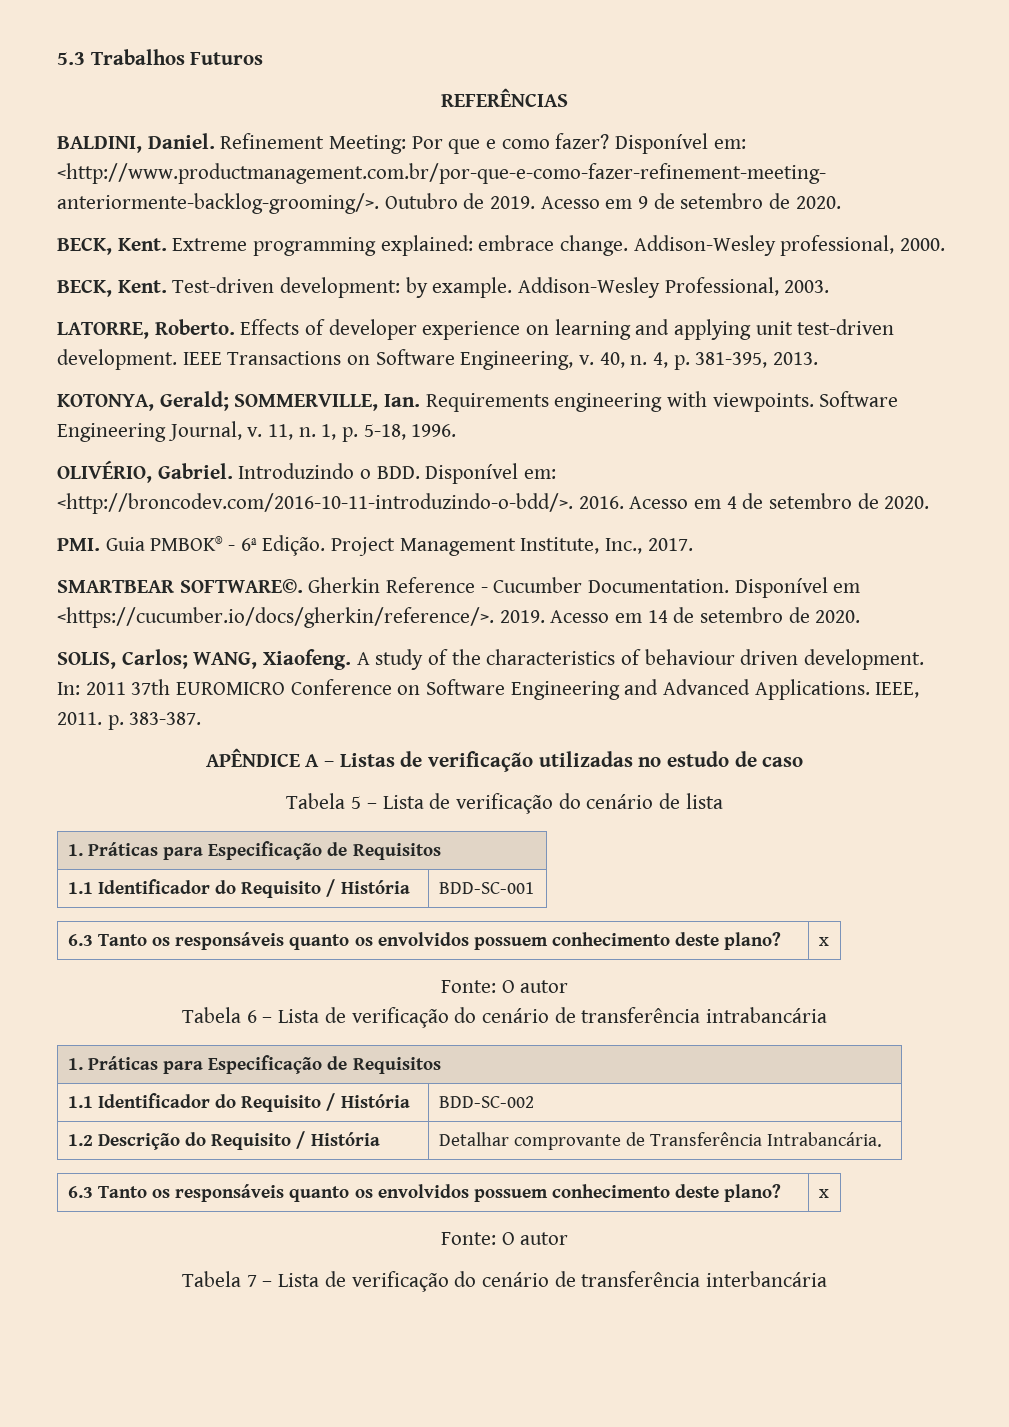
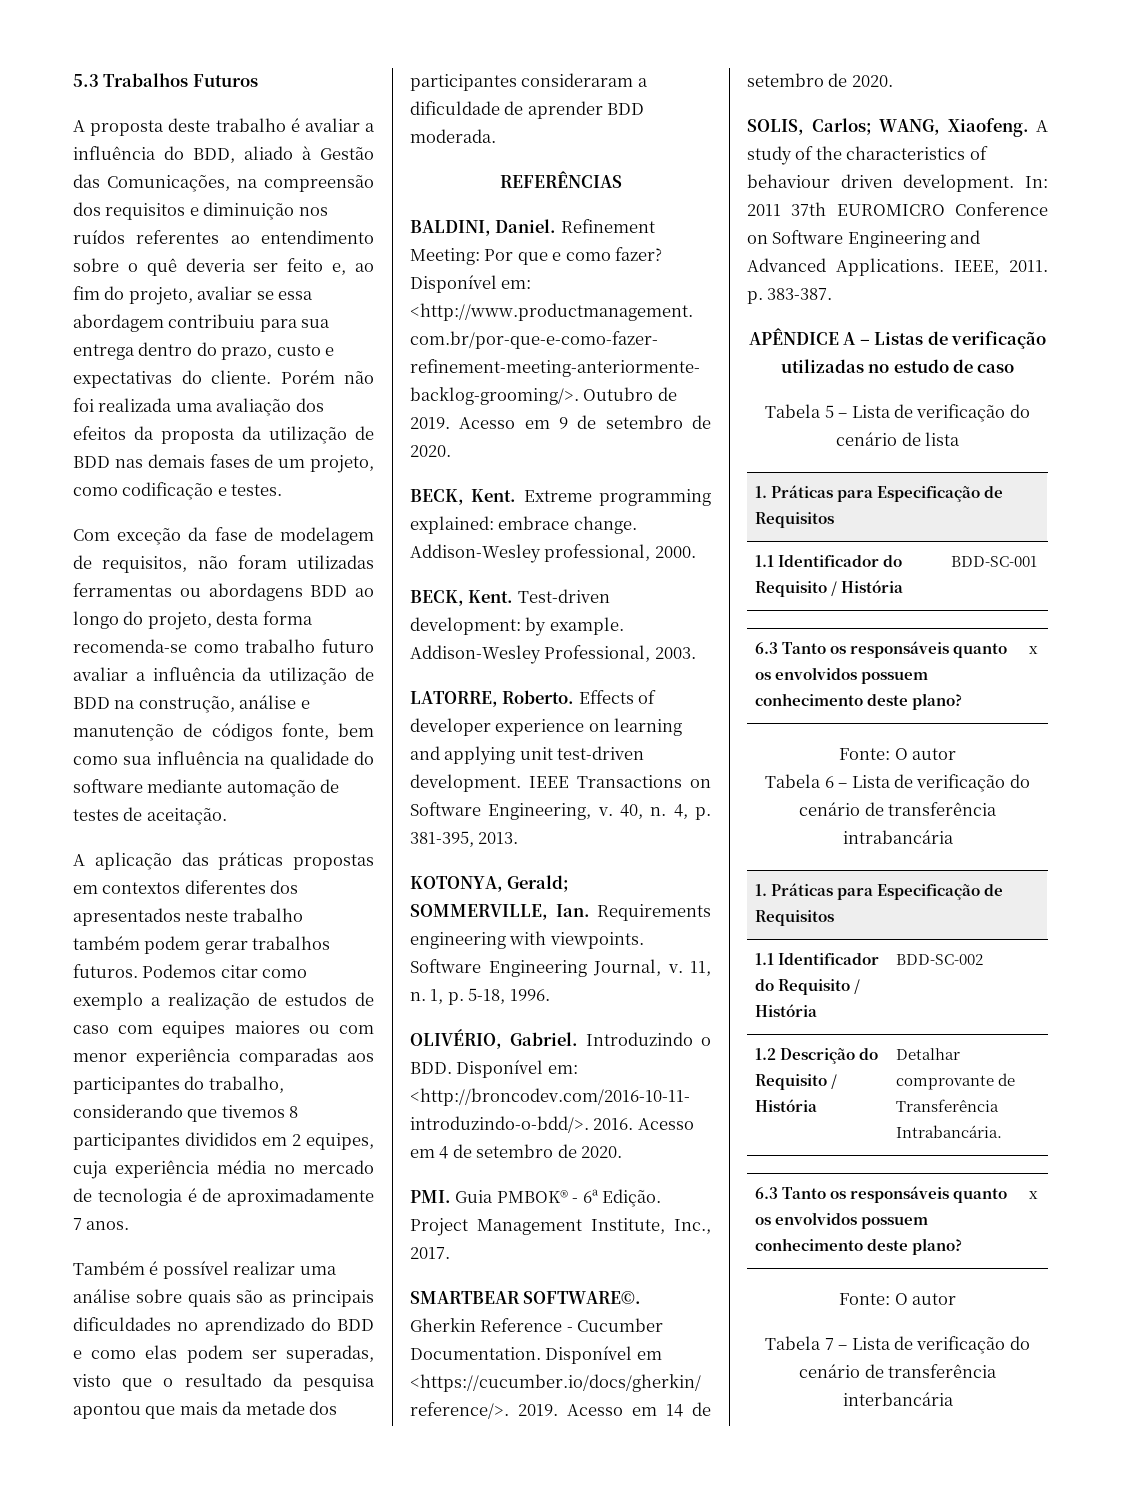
+ A proposta deste trabalho é avaliar a influência do BDD, aliado à Gestão das Comunicações, na compreensão dos requisitos e diminuição nos ruídos referentes ao entendimento sobre o quê deveria ser feito e, ao fim do projeto, avaliar se essa abordagem contribuiu para sua entrega dentro do prazo, custo e expectativas do cliente. Porém não foi realizada uma avaliação dos efeitos da proposta da utilização de BDD nas demais fases de um projeto, como codificação e testes.
+ Com exceção da fase de modelagem de requisitos, não foram utilizadas ferramentas ou abordagens BDD ao longo do projeto, desta forma recomenda-se como trabalho futuro avaliar a influência da utilização de BDD na construção, análise e manutenção de códigos fonte, bem como sua influência na qualidade do software mediante automação de testes de aceitação.
+ A aplicação das práticas propostas em contextos diferentes dos apresentados neste trabalho também podem gerar trabalhos futuros. Podemos citar como exemplo a realização de estudos de caso com equipes maiores ou com menor experiência comparadas aos participantes do trabalho, considerando que tivemos 8 participantes divididos em 2 equipes, cuja experiência média no mercado de tecnologia é de aproximadamente 7 anos.
+ Também é possível realizar uma análise sobre quais são as principais dificuldades no aprendizado do BDD e como elas podem ser superadas, visto que o resultado da pesquisa apontou que mais da metade dos participantes consideraram a dificuldade de aprender BDD moderada.

